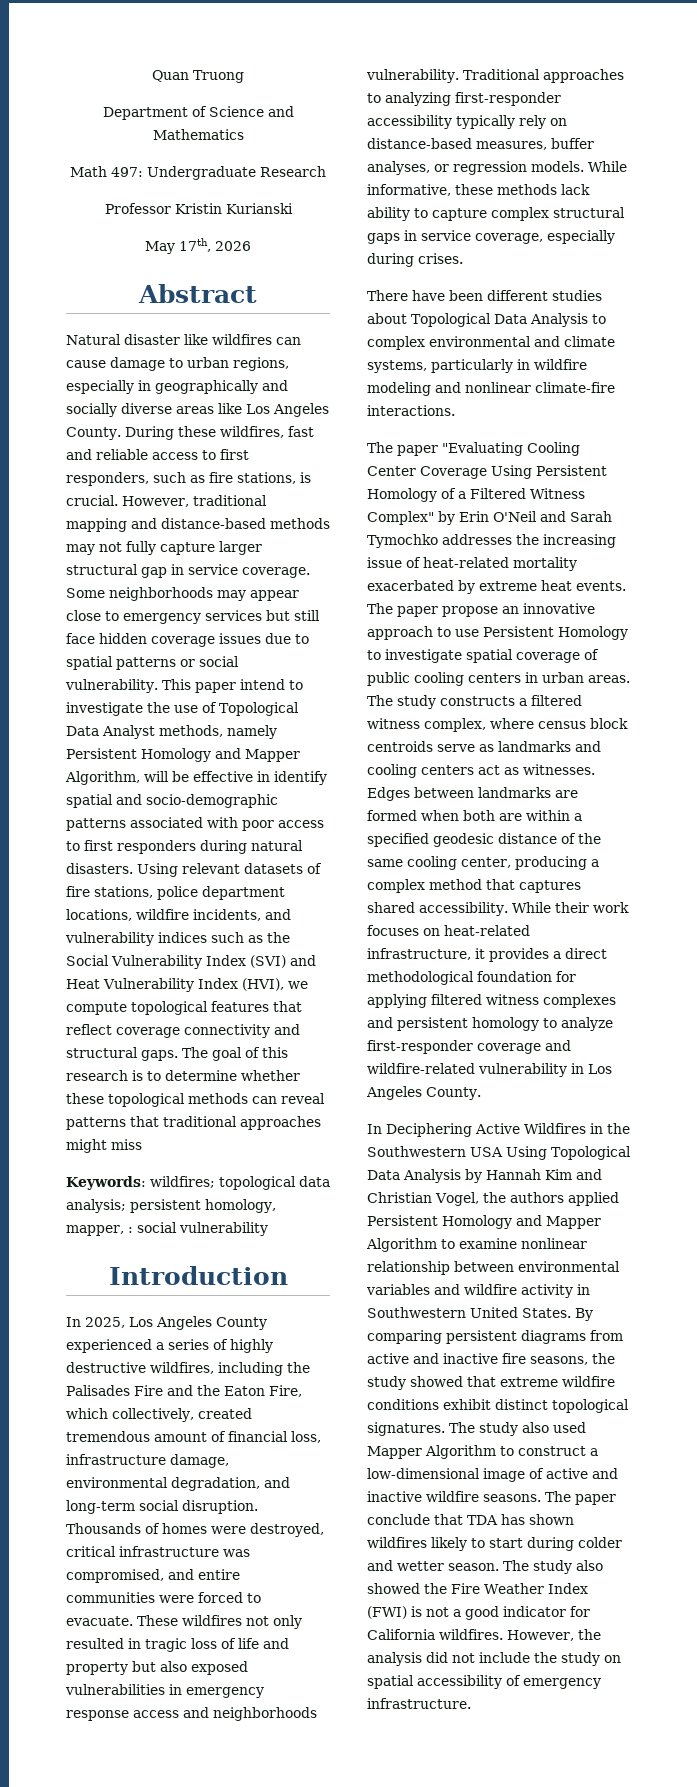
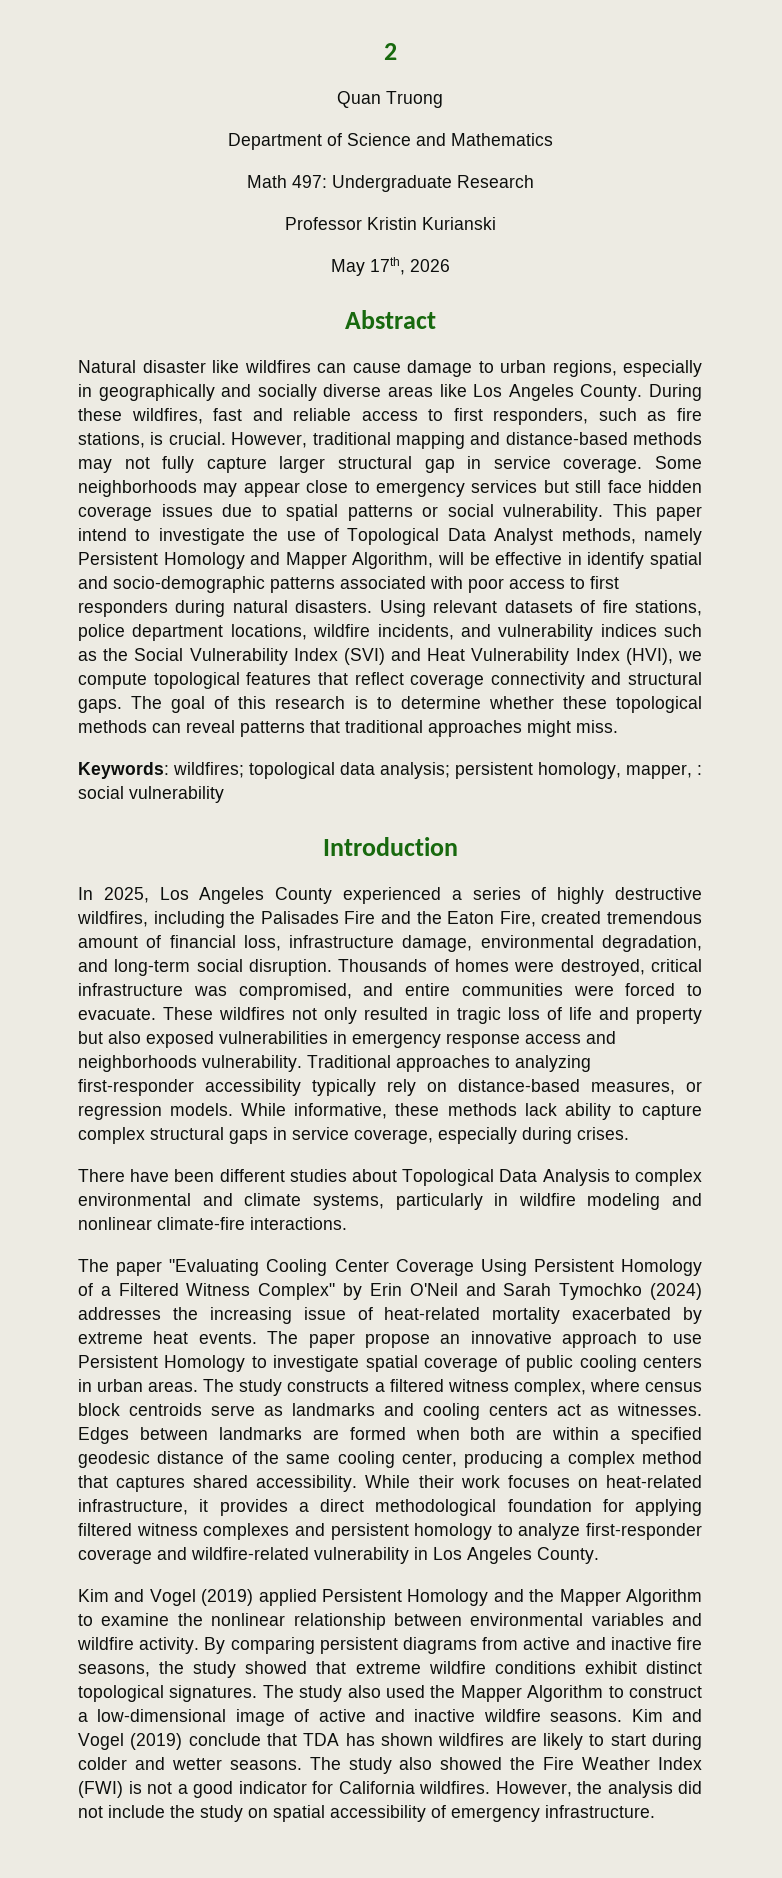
+ 2
- The goal of this research is to determine whether these topological methods can reveal patterns that traditional approaches might miss
+ The goal of this research is to determine whether these topological methods can reveal patterns that traditional approaches might miss.
- In 2025, Los Angeles County experienced a series of highly destructive wildfires, including the Palisades Fire and the Eaton Fire, which collectively, created tremendous amount of financial loss, infrastructure damage, environmental degradation, and long-term social disruption.
+ In 2025, Los Angeles County experienced a series of highly destructive wildfires, including the Palisades Fire and the Eaton Fire, created tremendous amount of financial loss, infrastructure damage, environmental degradation, and long-term social disruption.
- Traditional approaches to analyzing first‐responder accessibility typically rely on distance-based measures, buffer analyses, or regression models.
+ Traditional approaches to analyzing first‐responder accessibility typically rely on distance-based measures, or regression models.
- The paper "Evaluating Cooling Center Coverage Using Persistent Homology of a Filtered Witness Complex" by Erin O'Neil and Sarah Tymochko addresses the increasing issue of heat-related mortality exacerbated by extreme heat events.
+ The paper "Evaluating Cooling Center Coverage Using Persistent Homology of a Filtered Witness Complex" by Erin O'Neil and Sarah Tymochko (2024) addresses the increasing issue of heat-related mortality exacerbated by extreme heat events.
- In Deciphering Active Wildfires in the Southwestern USA Using Topological Data Analysis by Hannah Kim and Christian Vogel, the authors applied Persistent Homology and Mapper Algorithm to examine nonlinear relationship between environmental variables and wildfire activity in Southwestern United States.
+ Kim and Vogel (2019) applied Persistent Homology and the Mapper Algorithm to examine the nonlinear relationship between environmental variables and wildfire activity.
- The study also used Mapper Algorithm to construct a low-dimensional image of active and inactive wildfire seasons.
+ The study also used the Mapper Algorithm to construct a low-dimensional image of active and inactive wildfire seasons.
- The paper conclude that TDA has shown wildfires likely to start during colder and wetter season.
+ Kim and Vogel (2019) conclude that TDA has shown wildfires are likely to start during colder and wetter seasons.

